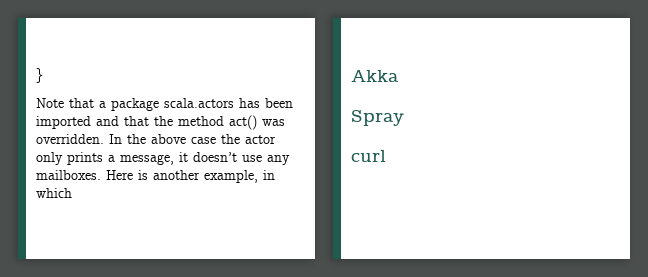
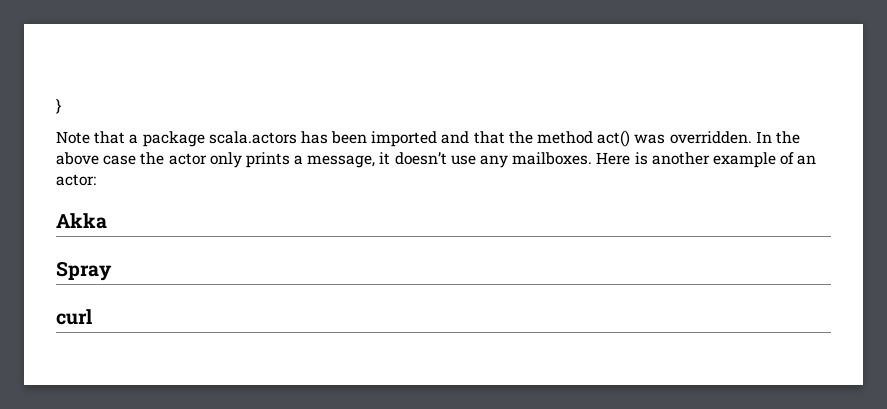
- Here is another example, in which
+ Here is another example of an actor:

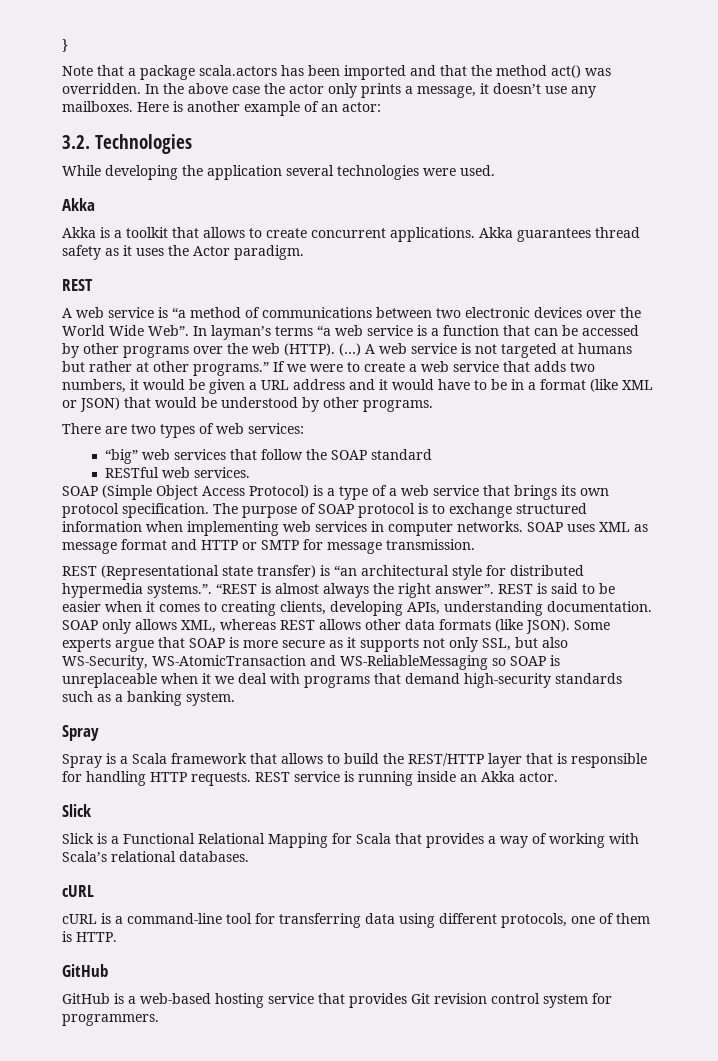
+ 3.2. Technologies
+ While developing the application several technologies were used.
  Akka
+ Akka is a toolkit that allows to create concurrent applications. Akka guarantees thread safety as it uses the Actor paradigm.
+ REST
+ A web service is “a method of communications between two electronic devices over the World Wide Web”. In layman’s terms “a web service is a function that can be accessed by other programs over the web (HTTP). (…) A web service is not targeted at humans but rather at other programs.” If we were to create a web service that adds two numbers, it would be given a URL address and it would have to be in a format (like XML or JSON) that would be understood by other programs.
+ There are two types of web services:
+ “big” web services that follow the SOAP standard
+ RESTful web services.
+ SOAP (Simple Object Access Protocol) is a type of a web service that brings its own protocol specification. The purpose of SOAP protocol is to exchange structured information when implementing web services in computer networks. SOAP uses XML as message format and HTTP or SMTP for message transmission.
+ REST (Representational state transfer) is “an architectural style for distributed hypermedia systems.”. “REST is almost always the right answer”. REST is said to be easier when it comes to creating clients, developing APIs, understanding documentation. SOAP only allows XML, whereas REST allows other data formats (like JSON). Some experts argue that SOAP is more secure as it supports not only SSL, but also WS-Security, WS-AtomicTransaction and WS-ReliableMessaging so SOAP is unreplaceable when it we deal with programs that demand high-security standards such as a banking system.
  Spray
- curl
+ Spray is a Scala framework that allows to build the REST/HTTP layer that is responsible for handling HTTP requests. REST service is running inside an Akka actor.
+ Slick
+ Slick is a Functional Relational Mapping for Scala that provides a way of working with Scala’s relational databases.
+ cURL
+ cURL is a command-line tool for transferring data using different protocols, one of them is HTTP.
+ GitHub
+ GitHub is a web-based hosting service that provides Git revision control system for programmers.

